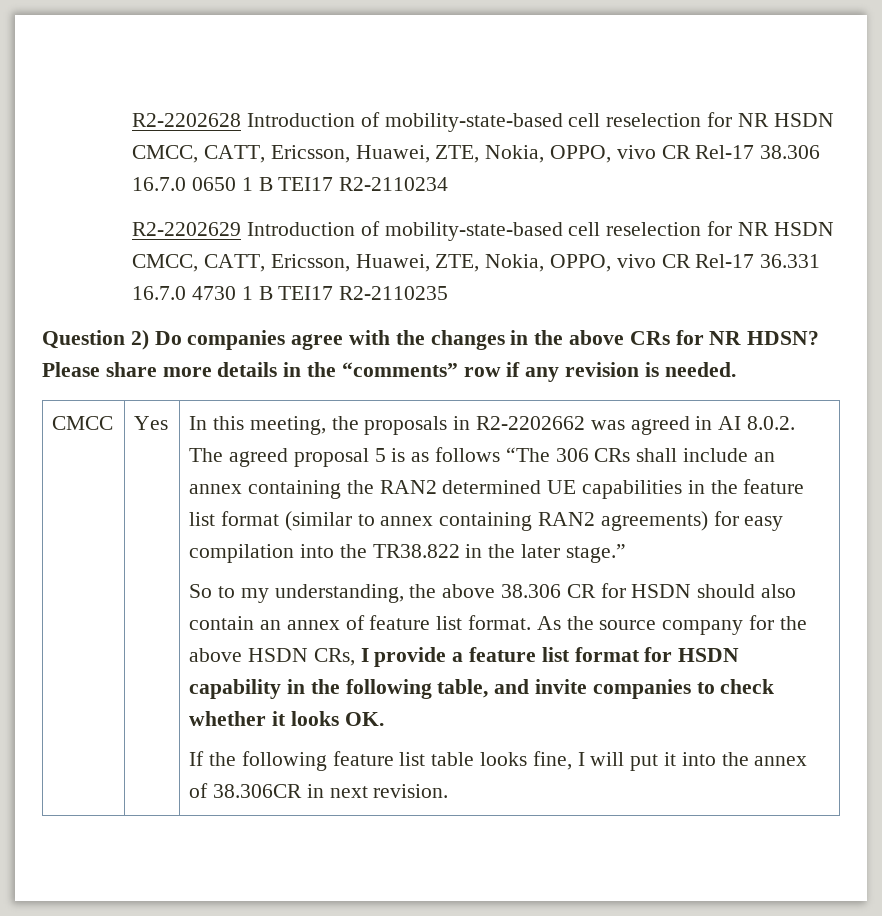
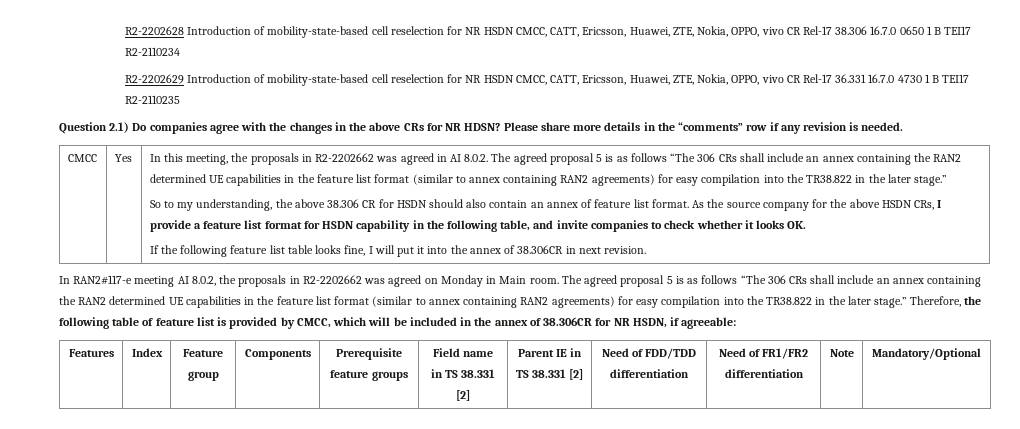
- Question 2) Do companies agree with the changes in the above CRs for NR HDSN?
+ Question 2.1) Do companies agree with the changes in the above CRs for NR HDSN?
+ In RAN2#117-e meeting AI 8.0.2, the proposals in R2-2202662 was agreed on Monday in Main room. The agreed proposal 5 is as follows “The 306 CRs shall include an annex containing the RAN2 determined UE capabilities in the feature list format (similar to annex containing RAN2 agreements) for easy compilation into the TR38.822 in the later stage.” Therefore, the following table of feature list is provided by CMCC, which will be included in the annex of 38.306CR for NR HSDN, if agreeable:
+ Features | Index | Feature group | Components | Prerequisite feature groups | Field name in TS 38.331 [2] | Parent IE in TS 38.331 [2] | Need of FDD/TDD differentiation | Need of FR1/FR2 differentiation | Note | Mandatory/Optional

